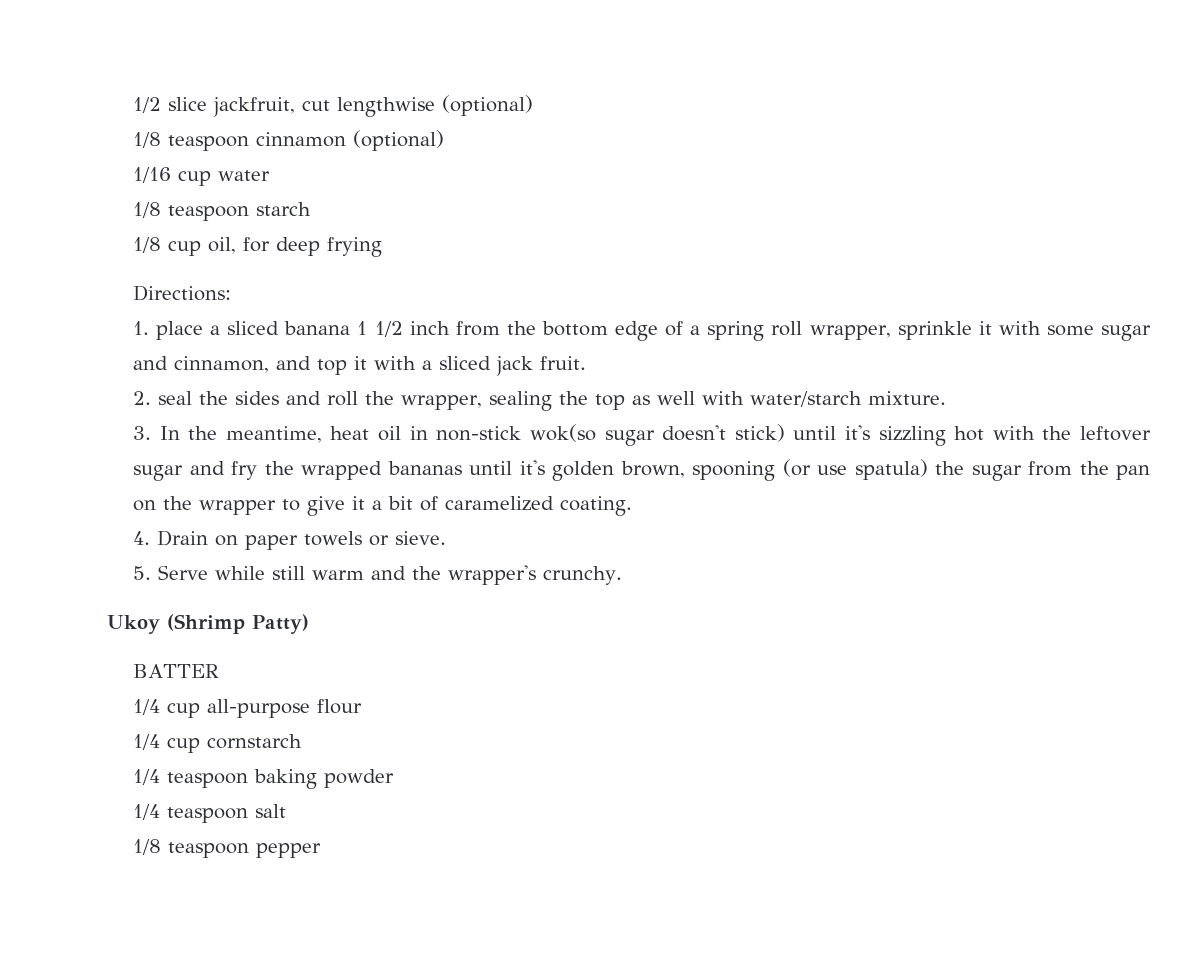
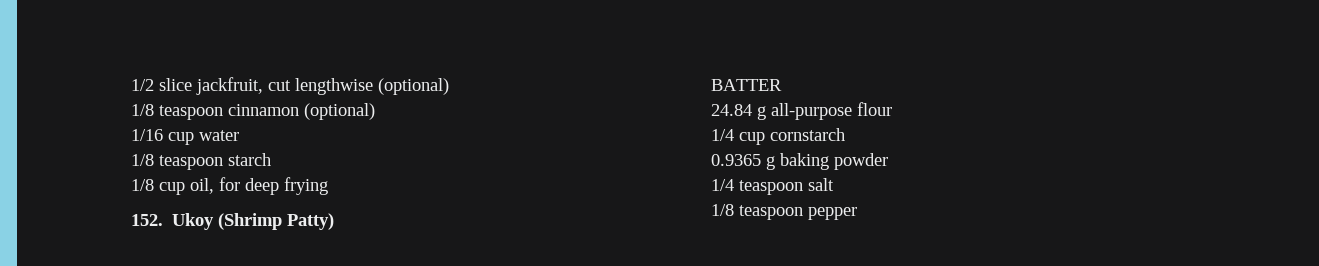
- Directions:
- 1. place a sliced banana 1 1/2 inch from the bottom edge of a spring roll wrapper, sprinkle it with some sugar and cinnamon, and top it with a sliced jack fruit.
- 2. seal the sides and roll the wrapper, sealing the top as well with water/starch mixture.
- 3. In the meantime, heat oil in non-stick wok(so sugar doesn't stick) until it's sizzling hot with the leftover sugar and fry the wrapped bananas until it's golden brown, spooning (or use spatula) the sugar from the pan on the wrapper to give it a bit of caramelized coating.
- 4. Drain on paper towels or sieve.
- 5. Serve while still warm and the wrapper's crunchy.
- Ukoy (Shrimp Patty)
+ 152. Ukoy (Shrimp Patty)
- 1/4 cup all-purpose flour
+ 24.84 g all-purpose flour
- 1/4 teaspoon baking powder
+ 0.9365 g baking powder

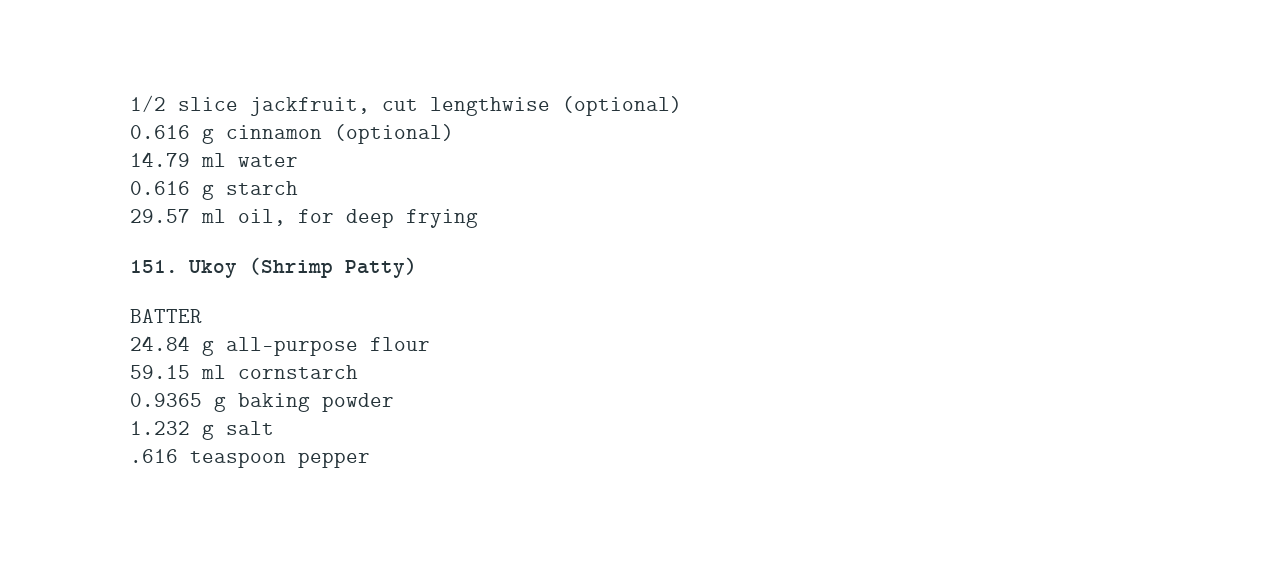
- 1/8 teaspoon cinnamon (optional)
+ 0.616 g cinnamon (optional)
- 1/16 cup water
+ 14.79 ml water
- 1/8 teaspoon starch
+ 0.616 g starch
- 1/8 cup oil, for deep frying
+ 29.57 ml oil, for deep frying
- 152. Ukoy (Shrimp Patty)
+ 151. Ukoy (Shrimp Patty)
- 1/4 cup cornstarch
+ 59.15 ml cornstarch
- 1/4 teaspoon salt
+ 1.232 g salt
- 1/8 teaspoon pepper
+ .616 teaspoon pepper

